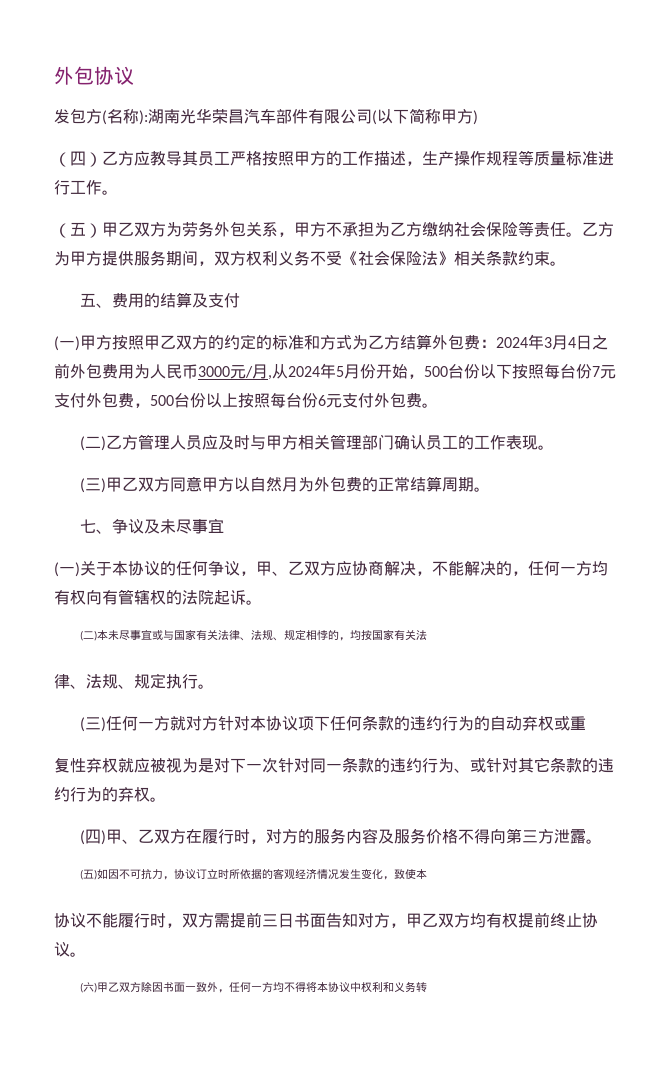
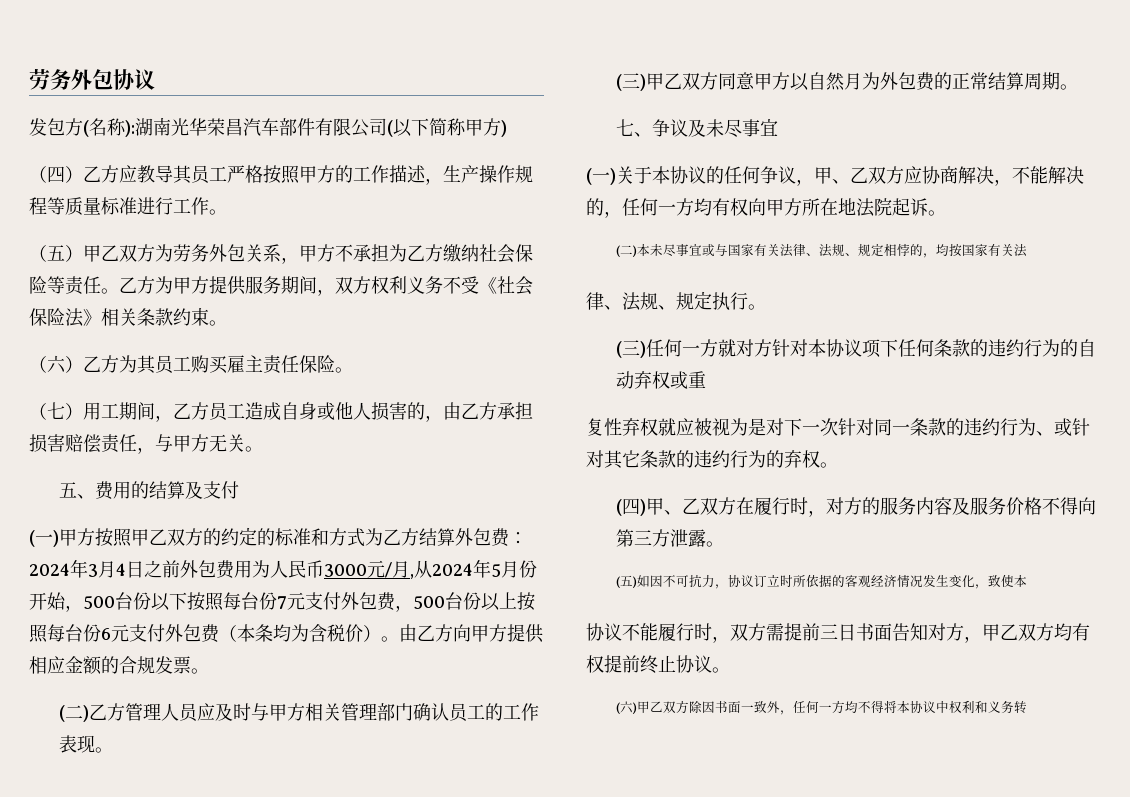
- 外包协议
+ 劳务外包协议
+ （六）乙方为其员工购买雇主责任保险。
+ （七）用工期间，乙方员工造成自身或他人损害的，由乙方承担损害赔偿责任，与甲方无关。
- (一)甲方按照甲乙双方的约定的标准和方式为乙方结算外包费：2024年3月4日之前外包费用为人民币3000元/月,从2024年5月份开始，500台份以下按照每台份7元支付外包费，500台份以上按照每台份6元支付外包费。
+ (一)甲方按照甲乙双方的约定的标准和方式为乙方结算外包费：2024年3月4日之前外包费用为人民币3000元/月,从2024年5月份开始，500台份以下按照每台份7元支付外包费，500台份以上按照每台份6元支付外包费（本条均为含税价）。由乙方向甲方提供相应金额的合规发票。
- (一)关于本协议的任何争议，甲、乙双方应协商解决，不能解决的，任何一方均有权向有管辖权的法院起诉。
+ (一)关于本协议的任何争议，甲、乙双方应协商解决，不能解决的，任何一方均有权向甲方所在地法院起诉。

